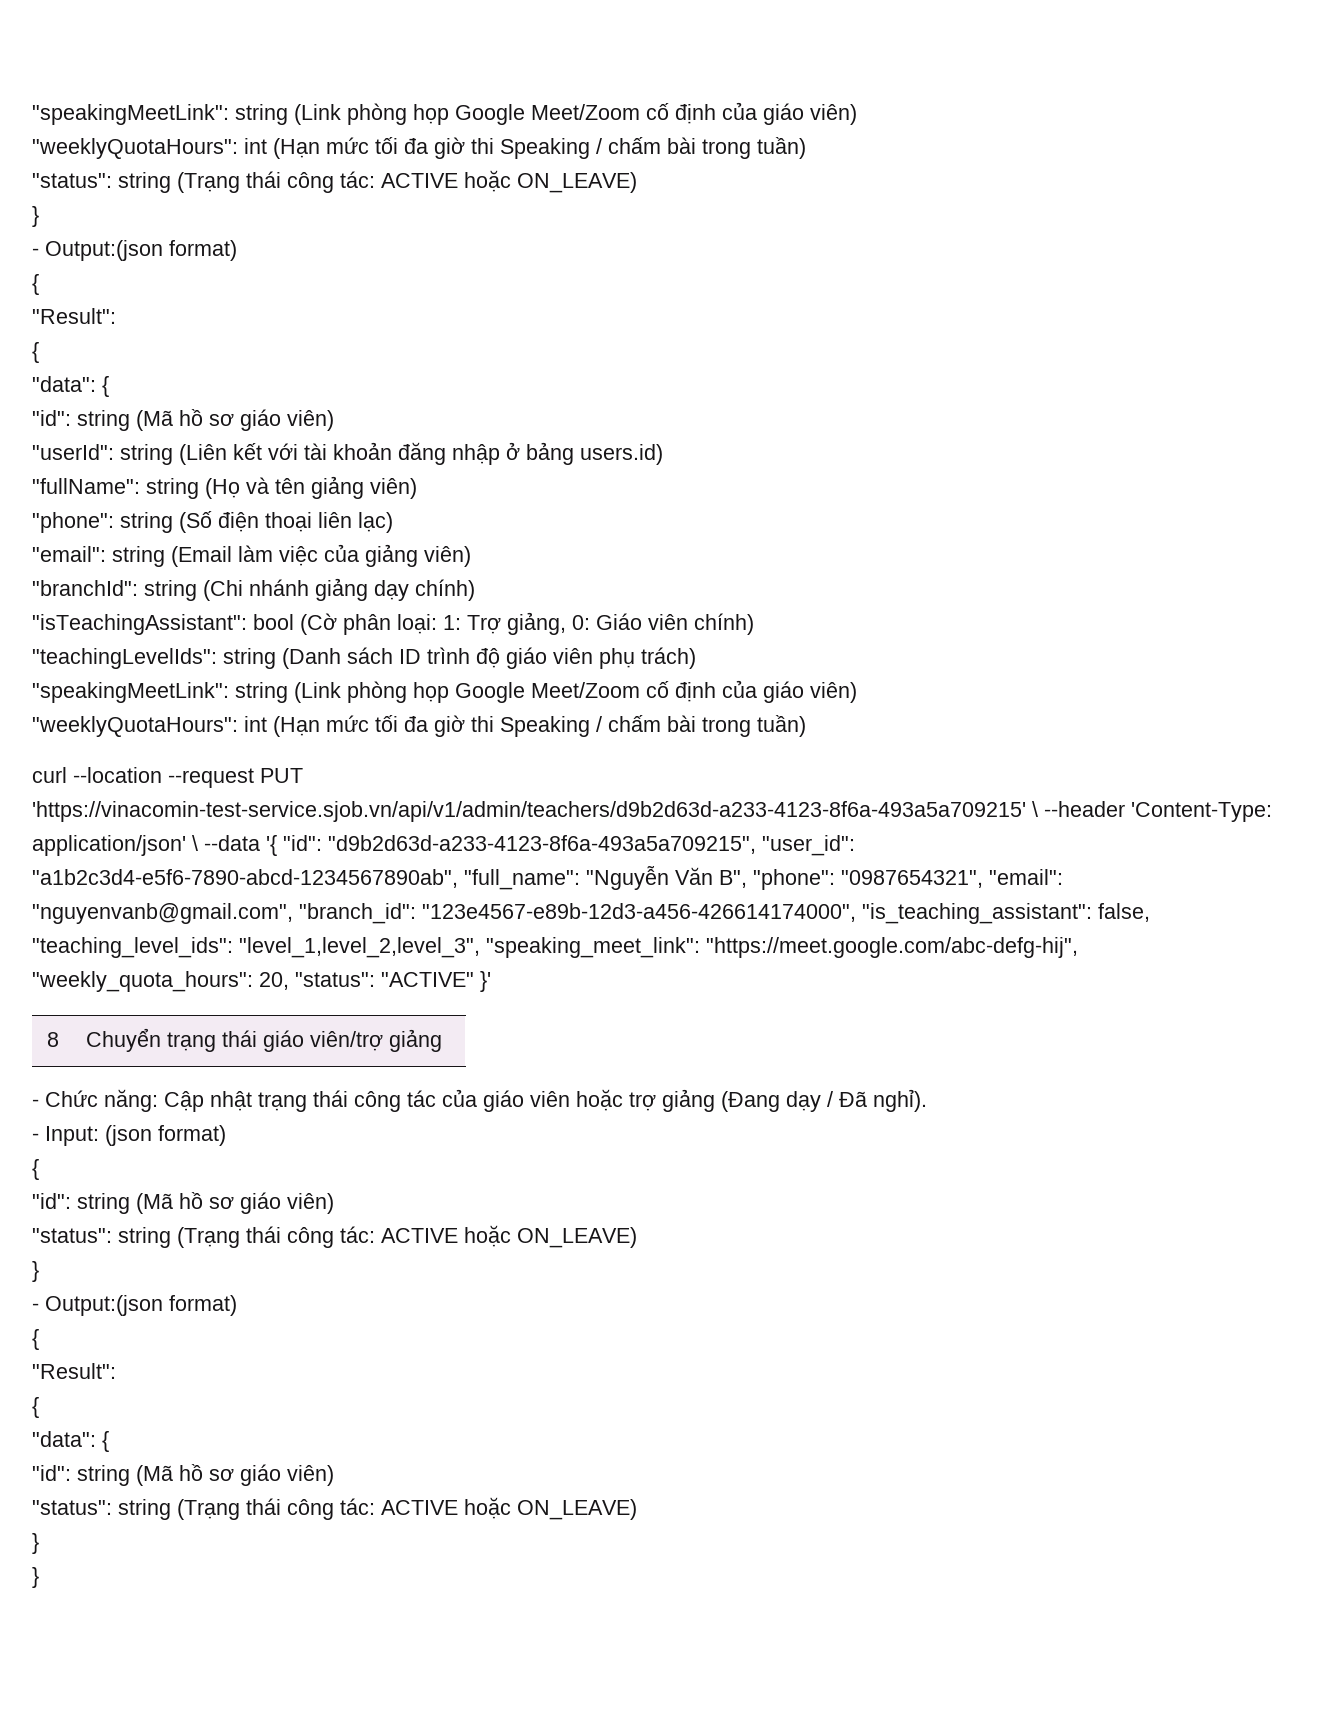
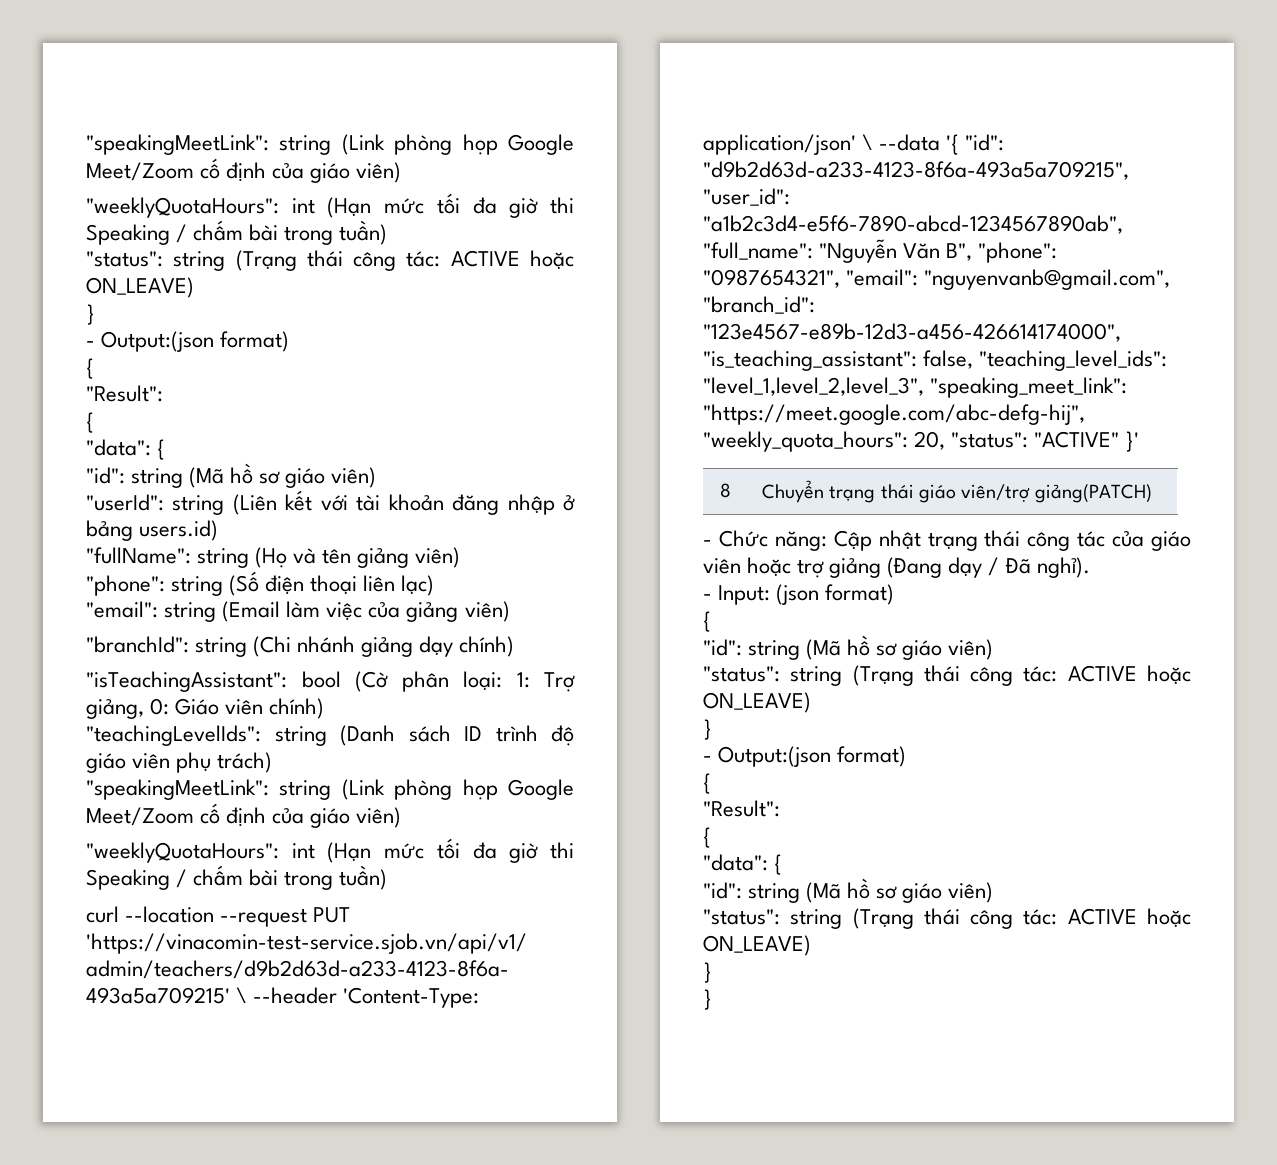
- 8 | Chuyển trạng thái giáo viên/trợ giảng
+ 8 | Chuyển trạng thái giáo viên/trợ giảng(PATCH)

